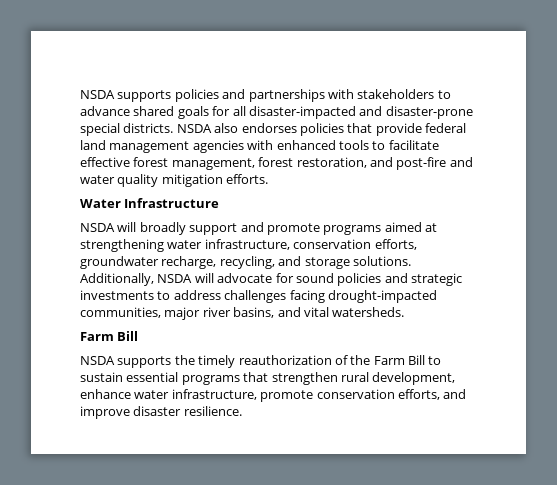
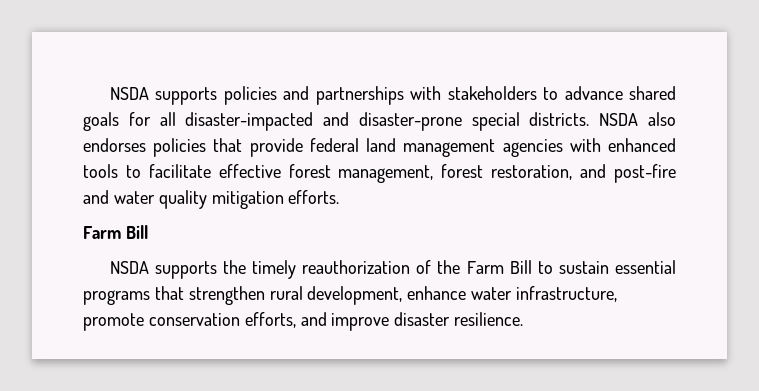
- Water Infrastructure
- NSDA will broadly support and promote programs aimed at strengthening water infrastructure, conservation efforts, groundwater recharge, recycling, and storage solutions. Additionally, NSDA will advocate for sound policies and strategic investments to address challenges facing drought-impacted communities, major river basins, and vital watersheds.

